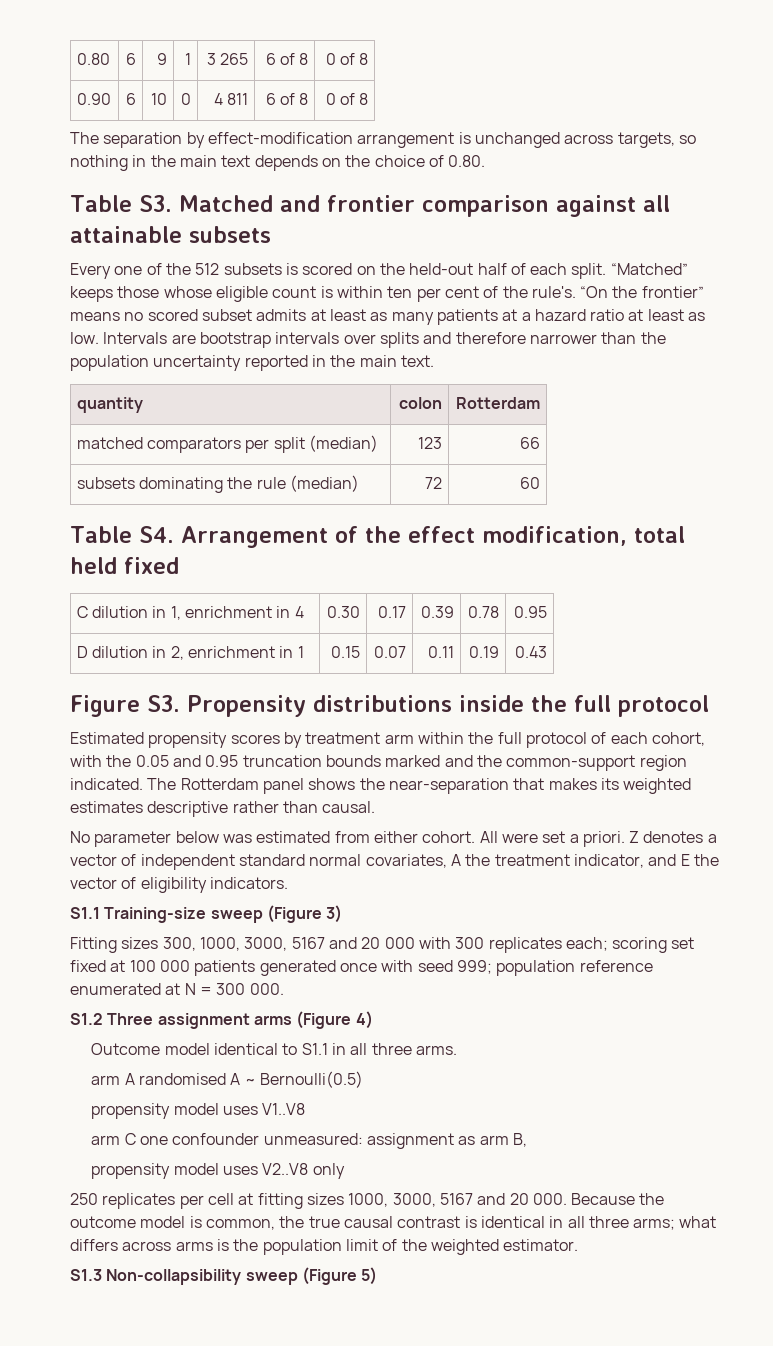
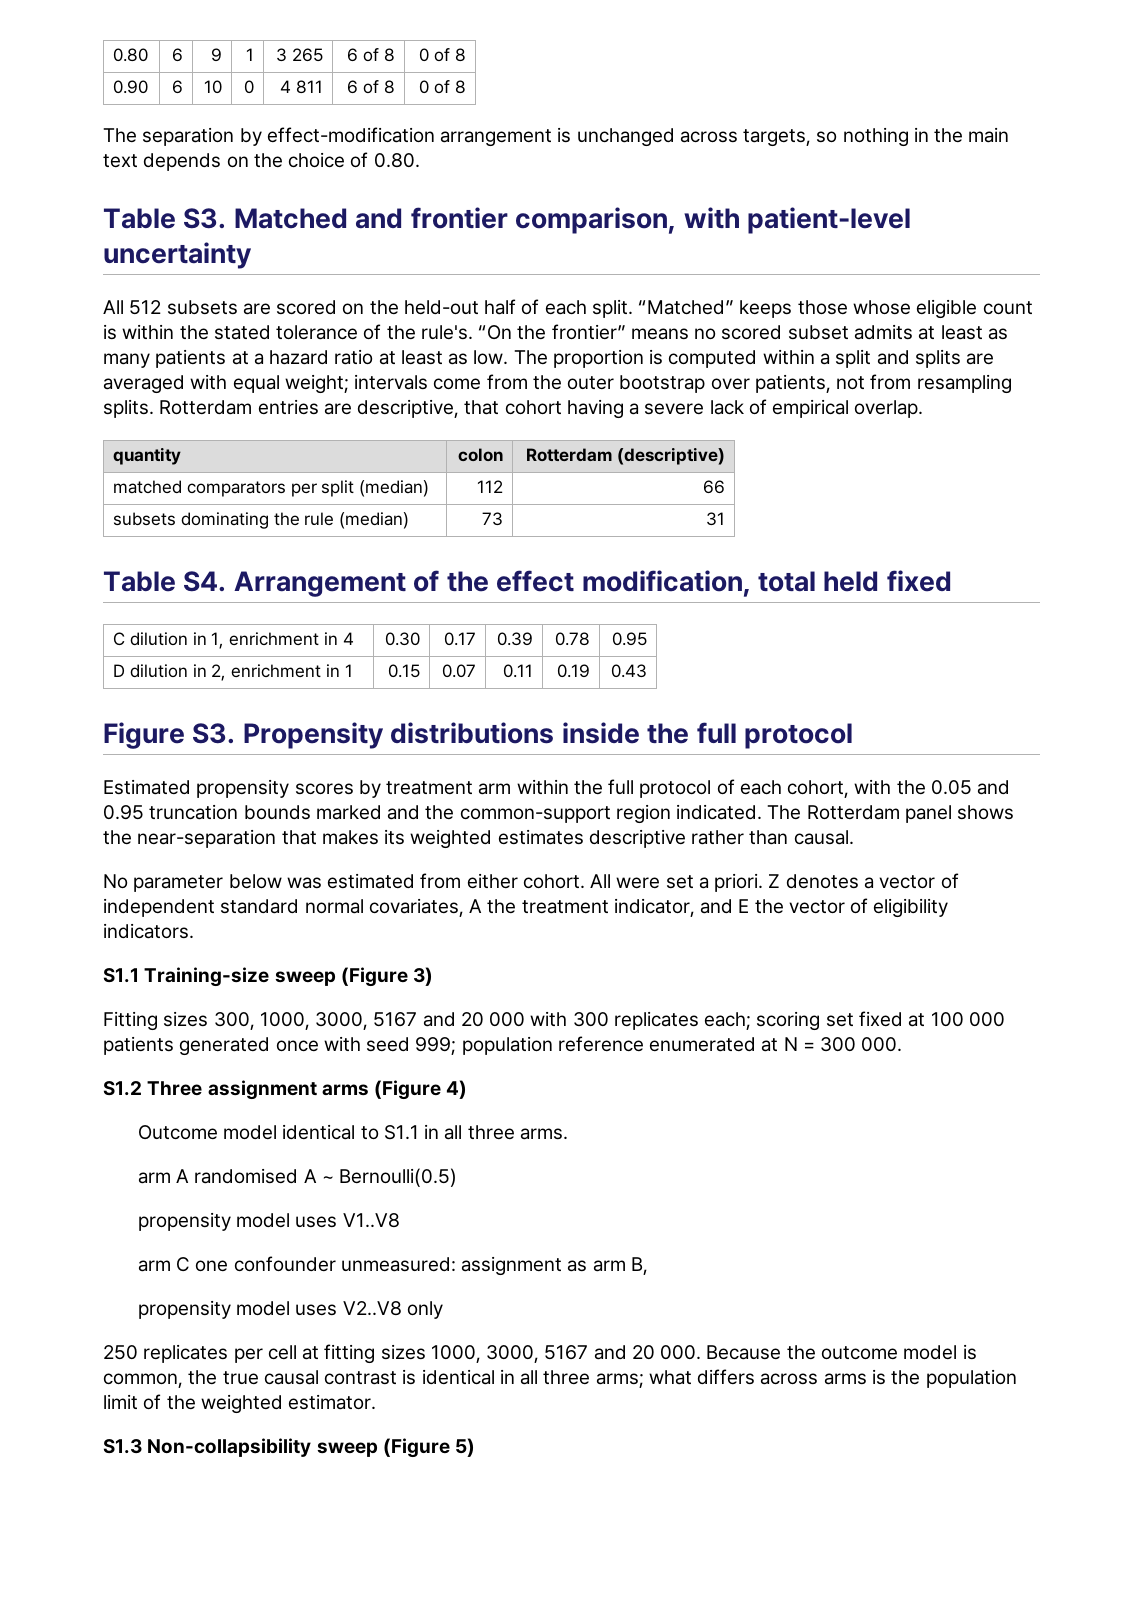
- Table S3. Matched and frontier comparison against all attainable subsets
- Every one of the 512 subsets is scored on the held-out half of each split.
+ Table S3. Matched and frontier comparison, with patient-level uncertainty
+ All 512 subsets are scored on the held-out half of each split.
- “Matched” keeps those whose eligible count is within ten per cent of the rule's.
+ “Matched” keeps those whose eligible count is within the stated tolerance of the rule's.
- Intervals are bootstrap intervals over splits and therefore narrower than the population uncertainty reported in the main text.
+ The proportion is computed within a split and splits are averaged with equal weight; intervals come from the outer bootstrap over patients, not from resampling splits. Rotterdam entries are descriptive, that cohort having a severe lack of empirical overlap.
- quantity | colon | Rotterdam
+ quantity | colon | Rotterdam (descriptive)
- matched comparators per split (median) | 123 | 66
+ matched comparators per split (median) | 112 | 66
- subsets dominating the rule (median) | 72 | 60
+ subsets dominating the rule (median) | 73 | 31

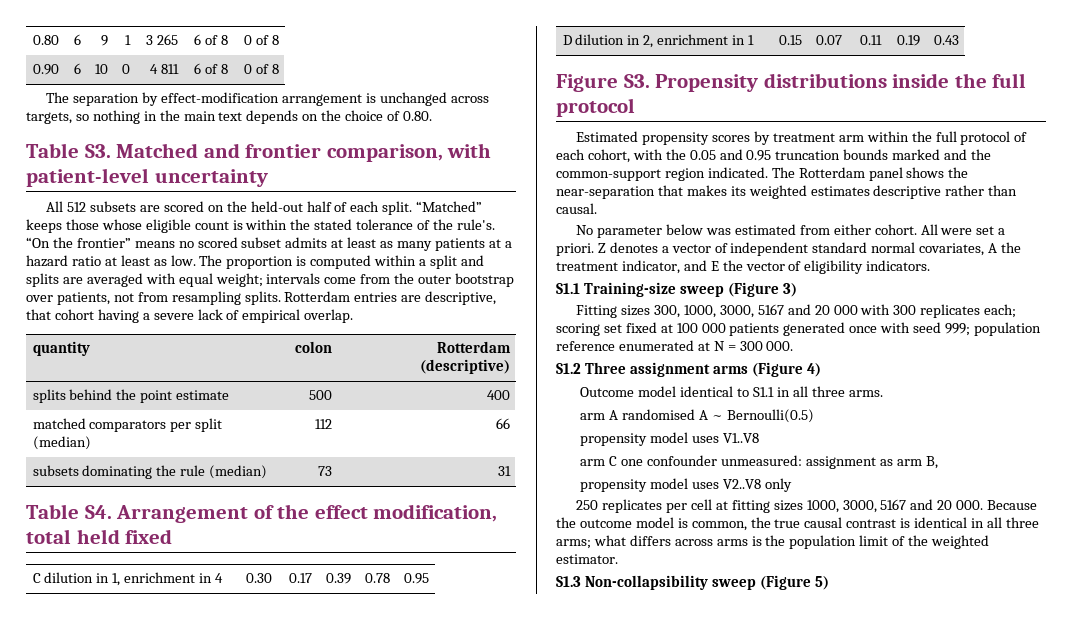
+ splits behind the point estimate | 500 | 400

